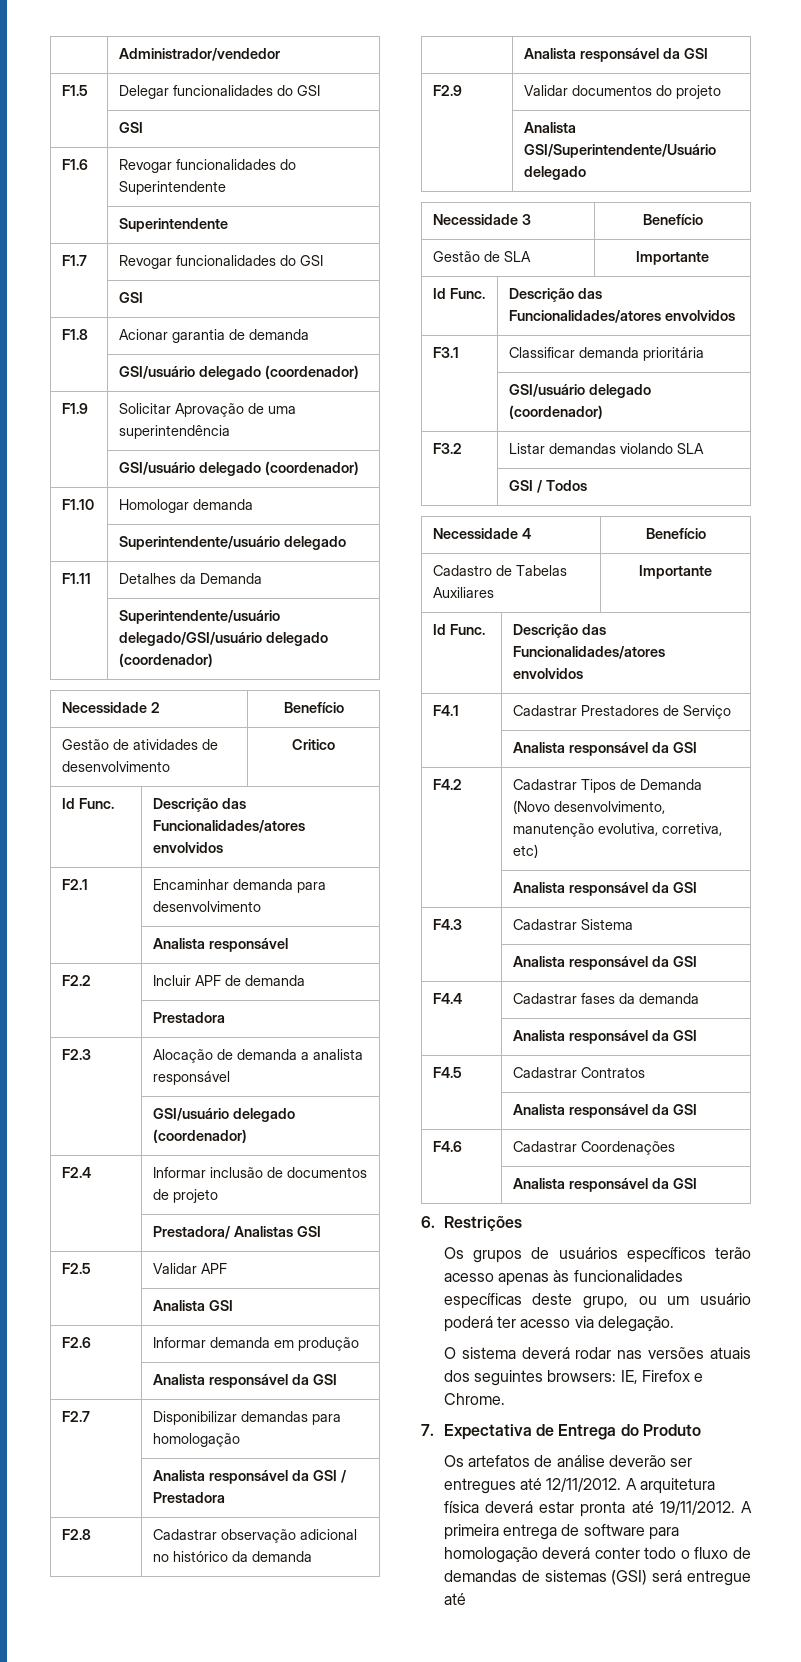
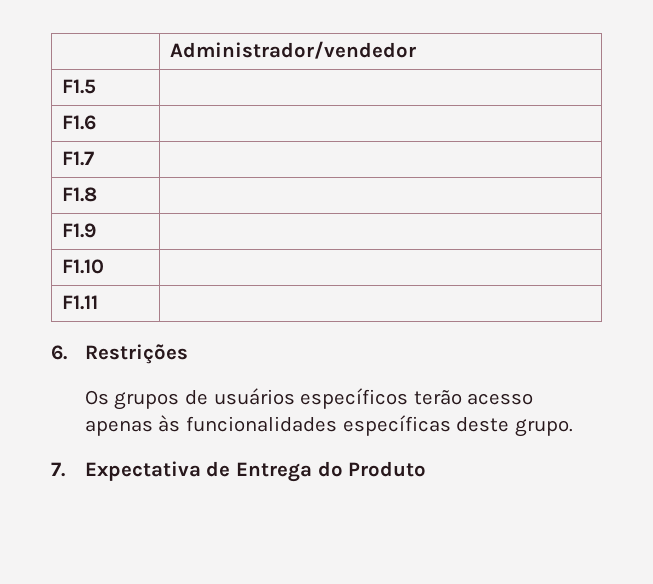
- F1.5 | Delegar funcionalidades do GSI
- | GSI
- F1.6 | Revogar funcionalidades do Superintendente
- | Superintendente
- F1.7 | Revogar funcionalidades do GSI
- | GSI
- F1.8 | Acionar garantia de demanda
- | GSI/usuário delegado (coordenador)
- F1.9 | Solicitar Aprovação de uma superintendência
- | GSI/usuário delegado (coordenador)
- F1.10 | Homologar demanda
- | Superintendente/usuário delegado
- F1.11 | Detalhes da Demanda
- | Superintendente/usuário delegado/GSI/usuário delegado (coordenador)
- Necessidade 2 | Benefício
- Gestão de atividades de desenvolvimento | Critico
- Id Func. | Descrição das Funcionalidades/atores envolvidos
- F2.1 | Encaminhar demanda para desenvolvimento
- | Analista responsável
- F2.2 | Incluir APF de demanda
- | Prestadora
- F2.3 | Alocação de demanda a analista responsável
- | GSI/usuário delegado (coordenador)
- F2.4 | Informar inclusão de documentos de projeto
- | Prestadora/ Analistas GSI
- F2.5 | Validar APF
- | Analista GSI
- F2.6 | Informar demanda em produção
- | Analista responsável da GSI
- F2.7 | Disponibilizar demandas para homologação
- | Analista responsável da GSI / Prestadora
- F2.8 | Cadastrar observação adicional no histórico da demanda
- | Analista responsável da GSI
- F2.9 | Validar documentos do projeto
- | Analista GSI/Superintendente/Usuário delegado
- Necessidade 3 | Benefício
- Gestão de SLA | Importante
- Id Func. | Descrição das Funcionalidades/atores envolvidos
- F3.1 | Classificar demanda prioritária
- | GSI/usuário delegado (coordenador)
- F3.2 | Listar demandas violando SLA
- | GSI / Todos
- Necessidade 4 | Benefício
- Cadastro de Tabelas Auxiliares | Importante
- Id Func. | Descrição das Funcionalidades/atores envolvidos
- F4.1 | Cadastrar Prestadores de Serviço
- | Analista responsável da GSI
- F4.2 | Cadastrar Tipos de Demanda (Novo desenvolvimento, manutenção evolutiva, corretiva, etc)
- | Analista responsável da GSI
- F4.3 | Cadastrar Sistema
- | Analista responsável da GSI
- F4.4 | Cadastrar fases da demanda
- | Analista responsável da GSI
- F4.5 | Cadastrar Contratos
- | Analista responsável da GSI
- F4.6 | Cadastrar Coordenações
- | Analista responsável da GSI
+ F1.5 |
+ F1.6 |
+ F1.7 |
+ F1.8 |
+ F1.9 |
+ F1.10 |
+ F1.11 |
- Os grupos de usuários específicos terão acesso apenas às funcionalidades específicas deste grupo, ou um usuário poderá ter acesso via delegação.
- O sistema deverá rodar nas versões atuais dos seguintes browsers: IE, Firefox e Chrome.
+ Os grupos de usuários específicos terão acesso apenas às funcionalidades específicas deste grupo.
- Os artefatos de análise deverão ser entregues até 12/11/2012. A arquitetura física deverá estar pronta até 19/11/2012. A primeira entrega de software para homologação deverá conter todo o fluxo de demandas de sistemas (GSI) será entregue até

